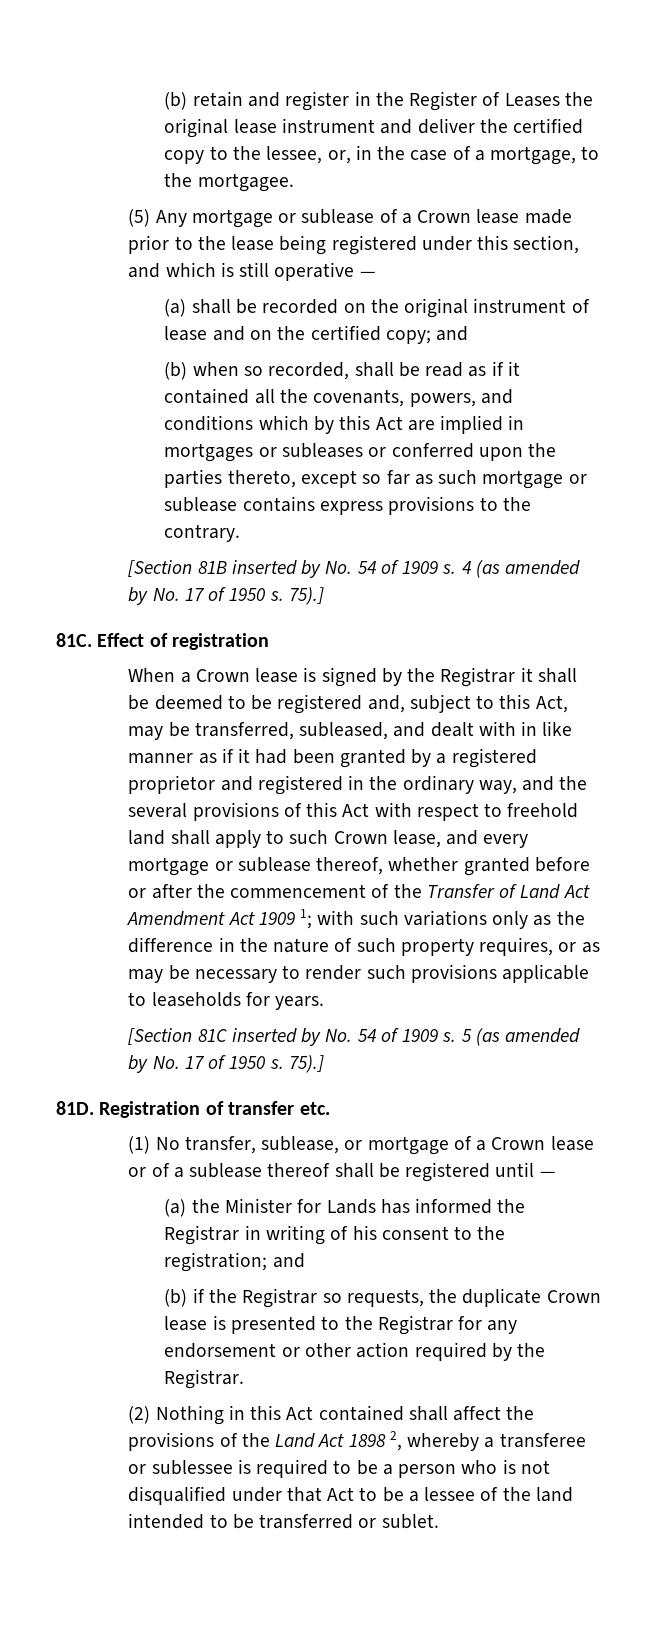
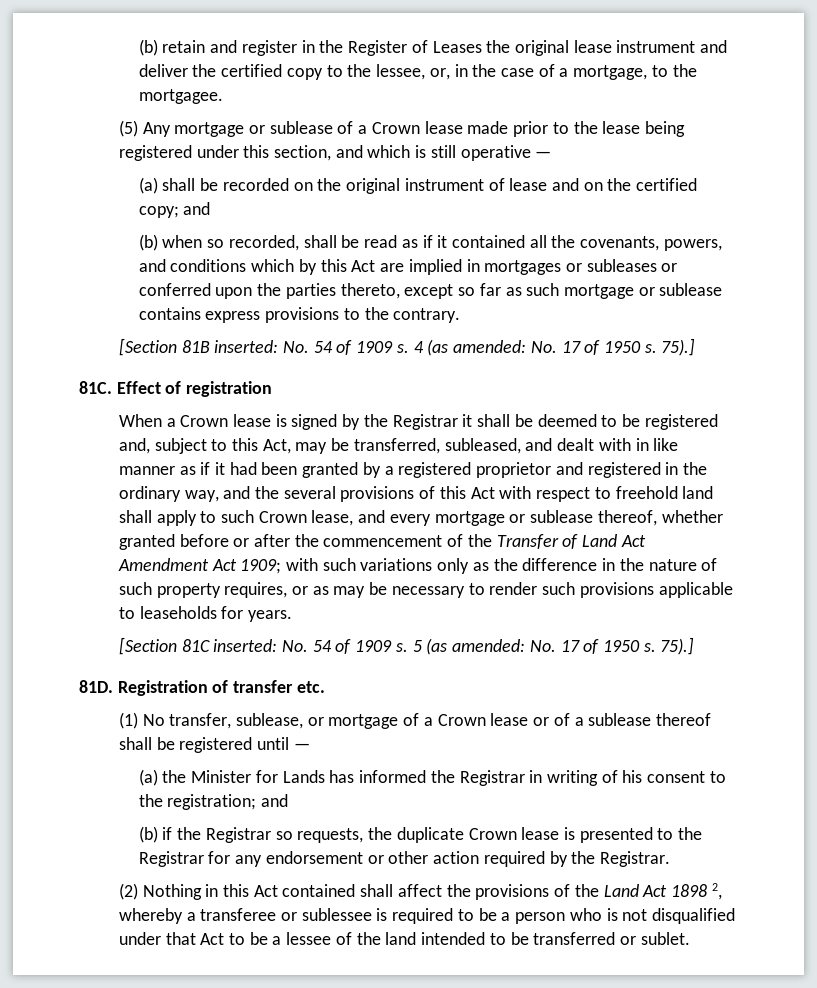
- [Section 81B inserted by No. 54 of 1909 s.
+ [Section 81B inserted: No. 54 of 1909 s.
- 4 (as amended by No. 17 of 1950 s.
+ 4 (as amended: No. 17 of 1950 s.
- When a Crown lease is signed by the Registrar it shall be deemed to be registered and, subject to this Act, may be transferred, subleased, and dealt with in like manner as if it had been granted by a registered proprietor and registered in the ordinary way, and the several provisions of this Act with respect to freehold land shall apply to such Crown lease, and every mortgage or sublease thereof, whether granted before or after the commencement of the Transfer of Land Act Amendment Act 1909 1;
+ When a Crown lease is signed by the Registrar it shall be deemed to be registered and, subject to this Act, may be transferred, subleased, and dealt with in like manner as if it had been granted by a registered proprietor and registered in the ordinary way, and the several provisions of this Act with respect to freehold land shall apply to such Crown lease, and every mortgage or sublease thereof, whether granted before or after the commencement of the Transfer of Land Act Amendment Act 1909;
- [Section 81C inserted by No. 54 of 1909 s.
+ [Section 81C inserted: No. 54 of 1909 s.
- 5 (as amended by No. 17 of 1950 s.
+ 5 (as amended: No. 17 of 1950 s.

